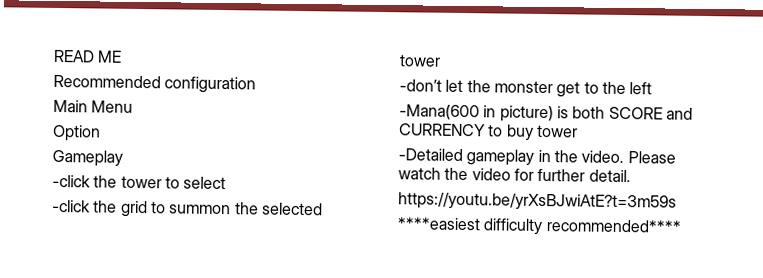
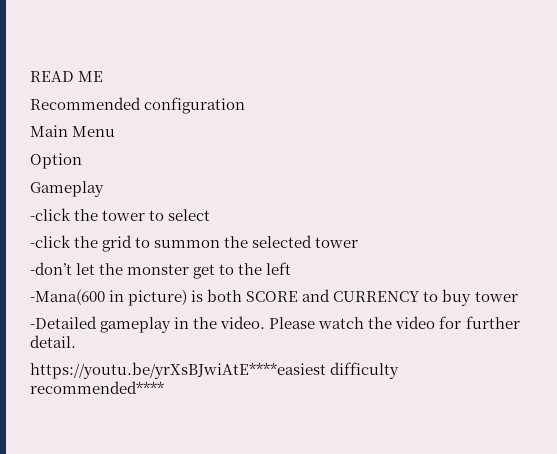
- https://youtu.be/yrXsBJwiAtE?t=3m59s
- ****easiest difficulty recommended****
+ https://youtu.be/yrXsBJwiAtE****easiest difficulty recommended****

